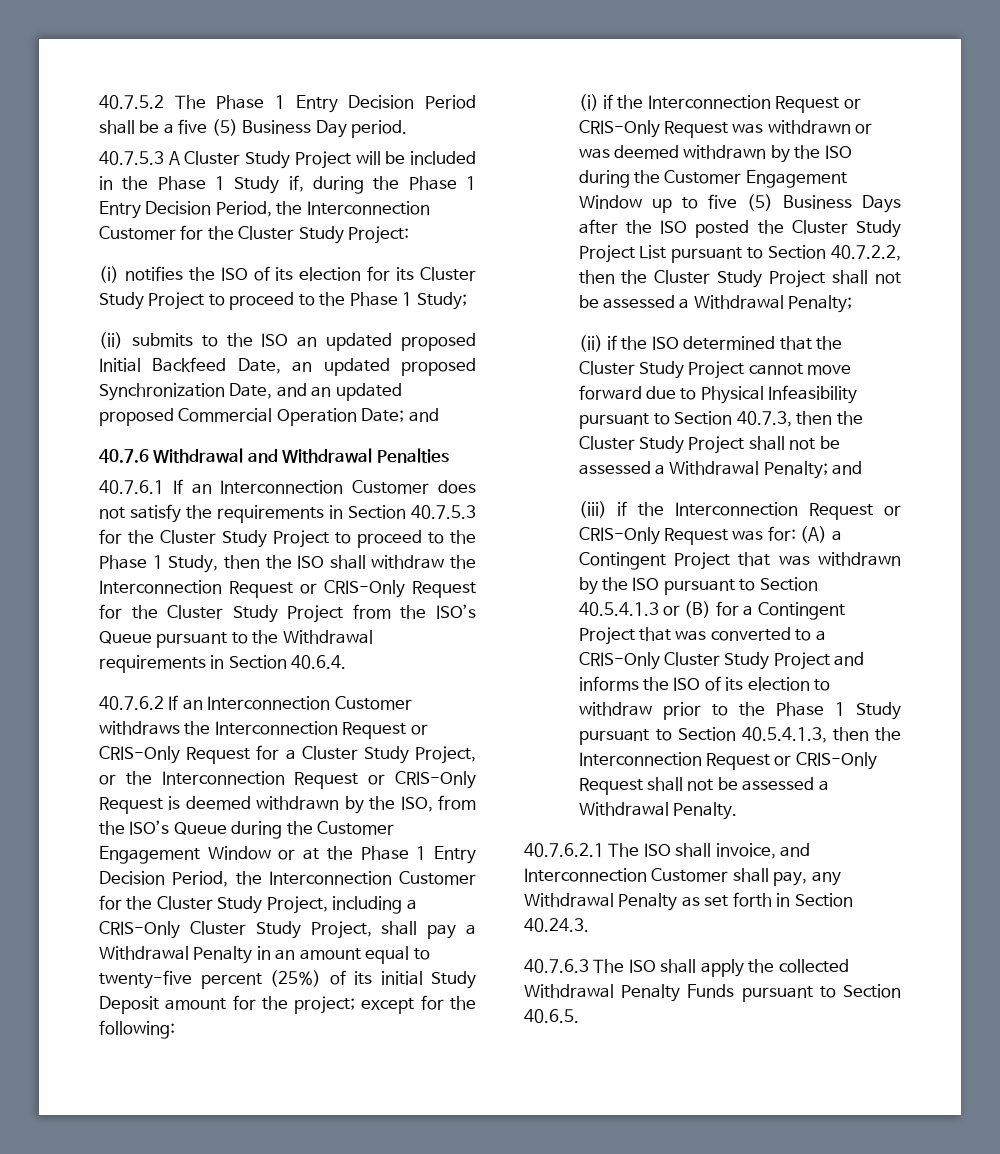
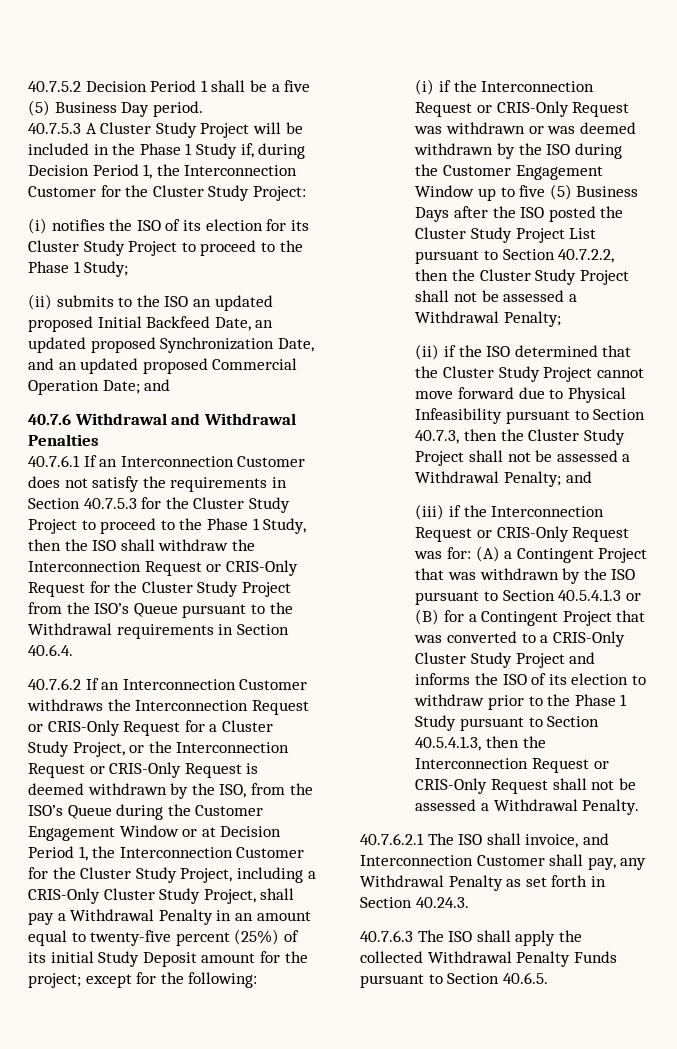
- 40.7.5.2 The Phase 1 Entry Decision Period shall be a five (5) Business Day period.
+ 40.7.5.2 Decision Period 1 shall be a five (5) Business Day period.
- 40.7.5.3 A Cluster Study Project will be included in the Phase 1 Study if, during the Phase 1 Entry Decision Period, the Interconnection Customer for the Cluster Study Project:
+ 40.7.5.3 A Cluster Study Project will be included in the Phase 1 Study if, during Decision Period 1, the Interconnection Customer for the Cluster Study Project:
- 40.7.6.2 If an Interconnection Customer withdraws the Interconnection Request or CRIS-Only Request for a Cluster Study Project, or the Interconnection Request or CRIS-Only Request is deemed withdrawn by the ISO, from the ISO’s Queue during the Customer Engagement Window or at the Phase 1 Entry Decision Period, the Interconnection Customer for the Cluster Study Project, including a CRIS-Only Cluster Study Project, shall pay a Withdrawal Penalty in an amount equal to twenty-five percent (25%) of its initial Study Deposit amount for the project;
+ 40.7.6.2 If an Interconnection Customer withdraws the Interconnection Request or CRIS-Only Request for a Cluster Study Project, or the Interconnection Request or CRIS-Only Request is deemed withdrawn by the ISO, from the ISO’s Queue during the Customer Engagement Window or at Decision Period 1, the Interconnection Customer for the Cluster Study Project, including a CRIS-Only Cluster Study Project, shall pay a Withdrawal Penalty in an amount equal to twenty-five percent (25%) of its initial Study Deposit amount for the project;

